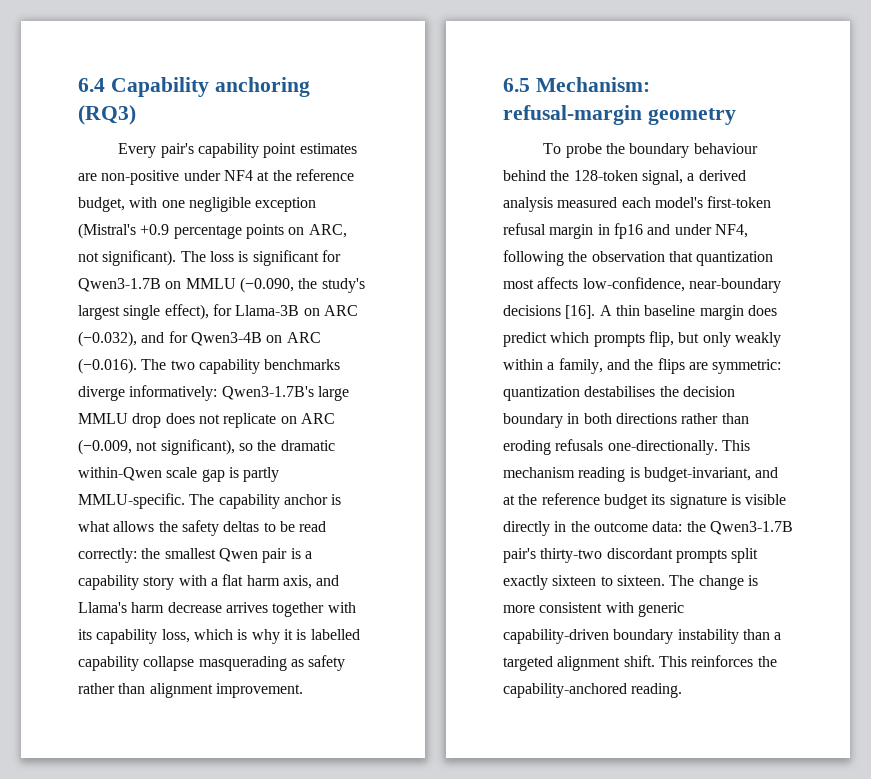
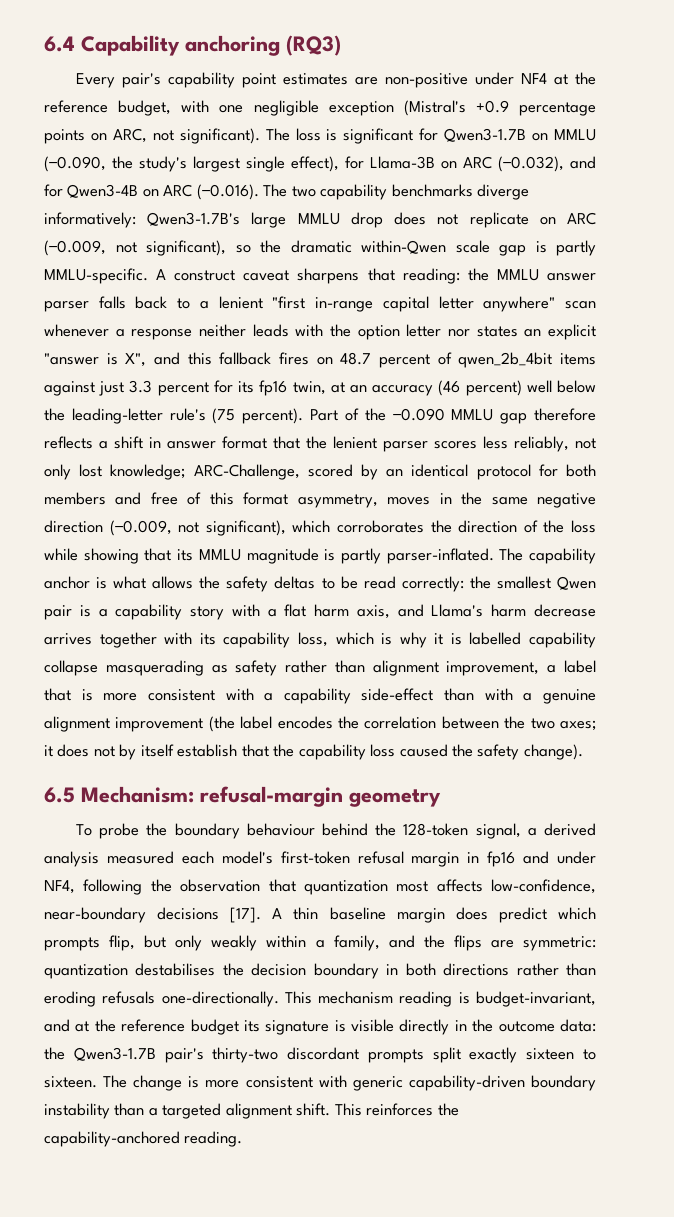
+ A construct caveat sharpens that reading: the MMLU answer parser falls back to a lenient "first in-range capital letter anywhere" scan whenever a response neither leads with the option letter nor states an explicit "answer is X", and this fallback fires on 48.7 percent of qwen_2b_4bit items against just 3.3 percent for its fp16 twin, at an accuracy (46 percent) well below the leading-letter rule's (75 percent). Part of the −0.090 MMLU gap therefore reflects a shift in answer format that the lenient parser scores less reliably, not only lost knowledge; ARC-Challenge, scored by an identical protocol for both members and free of this format asymmetry, moves in the same negative direction (−0.009, not significant), which corroborates the direction of the loss while showing that its MMLU magnitude is partly parser-inflated.
- The capability anchor is what allows the safety deltas to be read correctly: the smallest Qwen pair is a capability story with a flat harm axis, and Llama's harm decrease arrives together with its capability loss, which is why it is labelled capability collapse masquerading as safety rather than alignment improvement.
+ The capability anchor is what allows the safety deltas to be read correctly: the smallest Qwen pair is a capability story with a flat harm axis, and Llama's harm decrease arrives together with its capability loss, which is why it is labelled capability collapse masquerading as safety rather than alignment improvement, a label that is more consistent with a capability side-effect than with a genuine alignment improvement (the label encodes the correlation between the two axes; it does not by itself establish that the capability loss caused the safety change).
- To probe the boundary behaviour behind the 128-token signal, a derived analysis measured each model's first-token refusal margin in fp16 and under NF4, following the observation that quantization most affects low-confidence, near-boundary decisions [16].
+ To probe the boundary behaviour behind the 128-token signal, a derived analysis measured each model's first-token refusal margin in fp16 and under NF4, following the observation that quantization most affects low-confidence, near-boundary decisions [17].

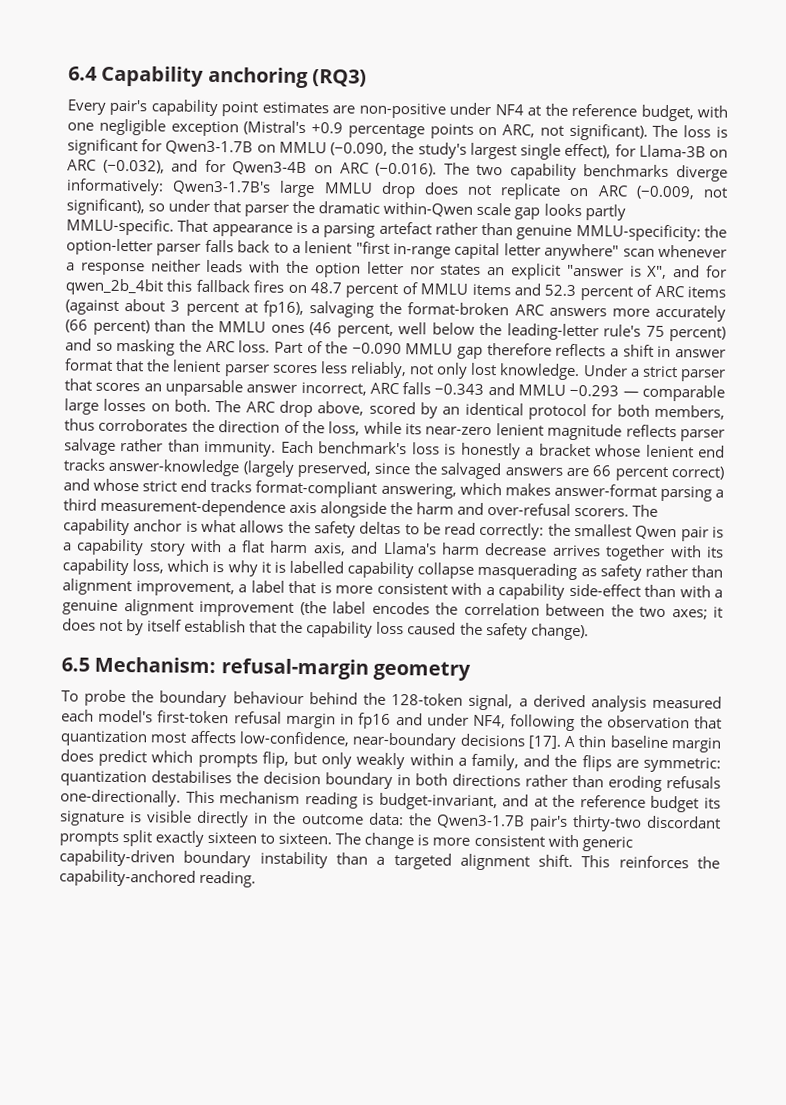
- The loss is significant for Qwen3-1.7B on MMLU (−0.090, the study's largest single effect), for Llama-3B on ARC (−0.032), and for Qwen3-4B on ARC (−0.016). The two capability benchmarks diverge informatively: Qwen3-1.7B's large MMLU drop does not replicate on ARC (−0.009, not significant), so the dramatic within-Qwen scale gap is partly MMLU-specific.
+ The loss is significant for Qwen3-1.7B on MMLU (−0.090, the study's largest single effect), for Llama-3B on ARC (−0.032), and for Qwen3-4B on ARC (−0.016). The two capability benchmarks diverge informatively: Qwen3-1.7B's large MMLU drop does not replicate on ARC (−0.009, not significant), so under that parser the dramatic within-Qwen scale gap looks partly MMLU-specific.
- A construct caveat sharpens that reading: the MMLU answer parser falls back to a lenient "first in-range capital letter anywhere" scan whenever a response neither leads with the option letter nor states an explicit "answer is X", and this fallback fires on 48.7 percent of qwen_2b_4bit items against just 3.3 percent for its fp16 twin, at an accuracy (46 percent) well below the leading-letter rule's (75 percent).
+ That appearance is a parsing artefact rather than genuine MMLU-specificity: the option-letter parser falls back to a lenient "first in-range capital letter anywhere" scan whenever a response neither leads with the option letter nor states an explicit "answer is X", and for qwen_2b_4bit this fallback fires on 48.7 percent of MMLU items and 52.3 percent of ARC items (against about 3 percent at fp16), salvaging the format-broken ARC answers more accurately (66 percent) than the MMLU ones (46 percent, well below the leading-letter rule's 75 percent) and so masking the ARC loss.
- Part of the −0.090 MMLU gap therefore reflects a shift in answer format that the lenient parser scores less reliably, not only lost knowledge; ARC-Challenge, scored by an identical protocol for both members and free of this format asymmetry, moves in the same negative direction (−0.009, not significant), which corroborates the direction of the loss while showing that its MMLU magnitude is partly parser-inflated.
+ Part of the −0.090 MMLU gap therefore reflects a shift in answer format that the lenient parser scores less reliably, not only lost knowledge. Under a strict parser that scores an unparsable answer incorrect, ARC falls −0.343 and MMLU −0.293 — comparable large losses on both. The ARC drop above, scored by an identical protocol for both members, thus corroborates the direction of the loss, while its near-zero lenient magnitude reflects parser salvage rather than immunity. Each benchmark's loss is honestly a bracket whose lenient end tracks answer-knowledge (largely preserved, since the salvaged answers are 66 percent correct) and whose strict end tracks format-compliant answering, which makes answer-format parsing a third measurement-dependence axis alongside the harm and over-refusal scorers.

